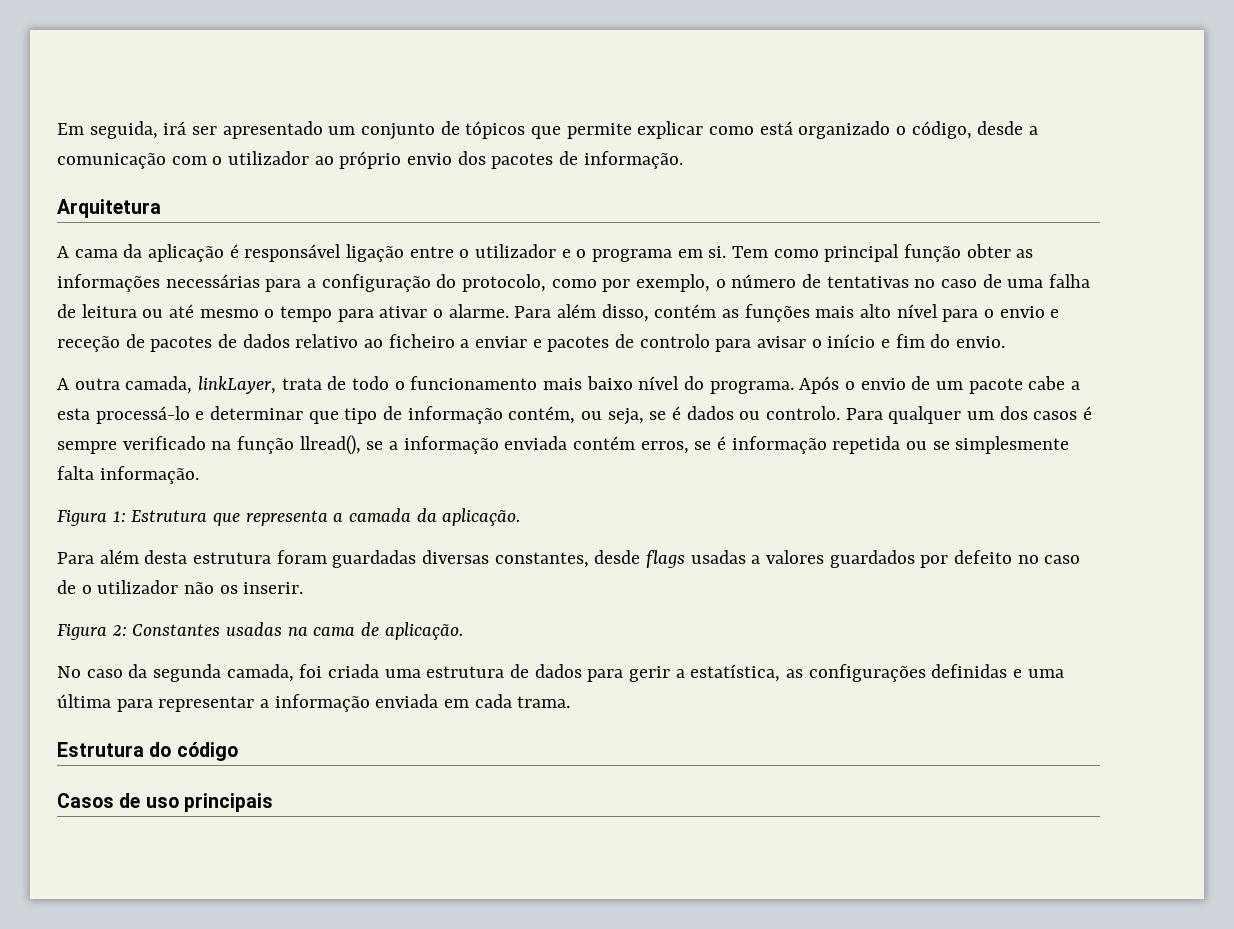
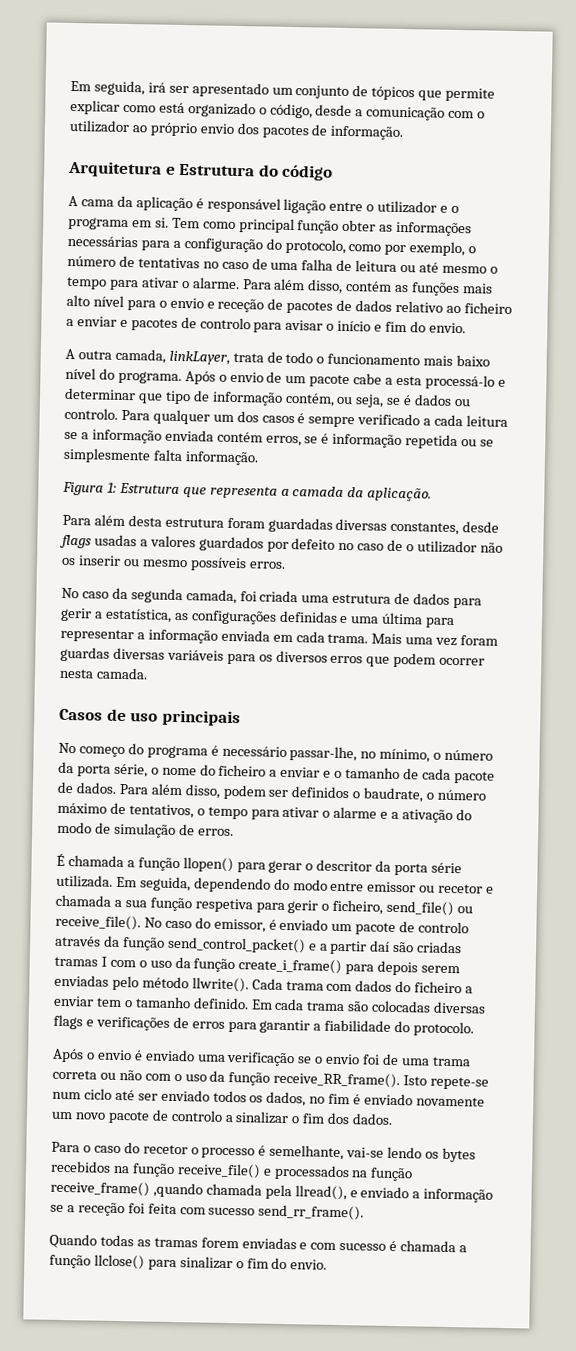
- Arquitetura
+ Arquitetura e Estrutura do código
- Para qualquer um dos casos é sempre verificado na função llread(), se a informação enviada contém erros, se é informação repetida ou se simplesmente falta informação.
+ Para qualquer um dos casos é sempre verificado a cada leitura se a informação enviada contém erros, se é informação repetida ou se simplesmente falta informação.
- Para além desta estrutura foram guardadas diversas constantes, desde flags usadas a valores guardados por defeito no caso de o utilizador não os inserir.
- Figura 2: Constantes usadas na cama de aplicação.
+ Para além desta estrutura foram guardadas diversas constantes, desde flags usadas a valores guardados por defeito no caso de o utilizador não os inserir ou mesmo possíveis erros.
- No caso da segunda camada, foi criada uma estrutura de dados para gerir a estatística, as configurações definidas e uma última para representar a informação enviada em cada trama.
- Estrutura do código
+ No caso da segunda camada, foi criada uma estrutura de dados para gerir a estatística, as configurações definidas e uma última para representar a informação enviada em cada trama. Mais uma vez foram guardas diversas variáveis para os diversos erros que podem ocorrer nesta camada.
  Casos de uso principais
+ No começo do programa é necessário passar-lhe, no mínimo, o número da porta série, o nome do ficheiro a enviar e o tamanho de cada pacote de dados. Para além disso, podem ser definidos o baudrate, o número máximo de tentativos, o tempo para ativar o alarme e a ativação do modo de simulação de erros.
+ É chamada a função llopen() para gerar o descritor da porta série utilizada. Em seguida, dependendo do modo entre emissor ou recetor e chamada a sua função respetiva para gerir o ficheiro, send_file() ou receive_file(). No caso do emissor, é enviado um pacote de controlo através da função send_control_packet() e a partir daí são criadas tramas I com o uso da função create_i_frame() para depois serem enviadas pelo método llwrite(). Cada trama com dados do ficheiro a enviar tem o tamanho definido. Em cada trama são colocadas diversas flags e verificações de erros para garantir a fiabilidade do protocolo.
+ Após o envio é enviado uma verificação se o envio foi de uma trama correta ou não com o uso da função receive_RR_frame(). Isto repete-se num ciclo até ser enviado todos os dados, no fim é enviado novamente um novo pacote de controlo a sinalizar o fim dos dados.
+ Para o caso do recetor o processo é semelhante, vai-se lendo os bytes recebidos na função receive_file() e processados na função receive_frame() ,quando chamada pela llread(), e enviado a informação se a receção foi feita com sucesso send_rr_frame().
+ Quando todas as tramas forem enviadas e com sucesso é chamada a função llclose() para sinalizar o fim do envio.

